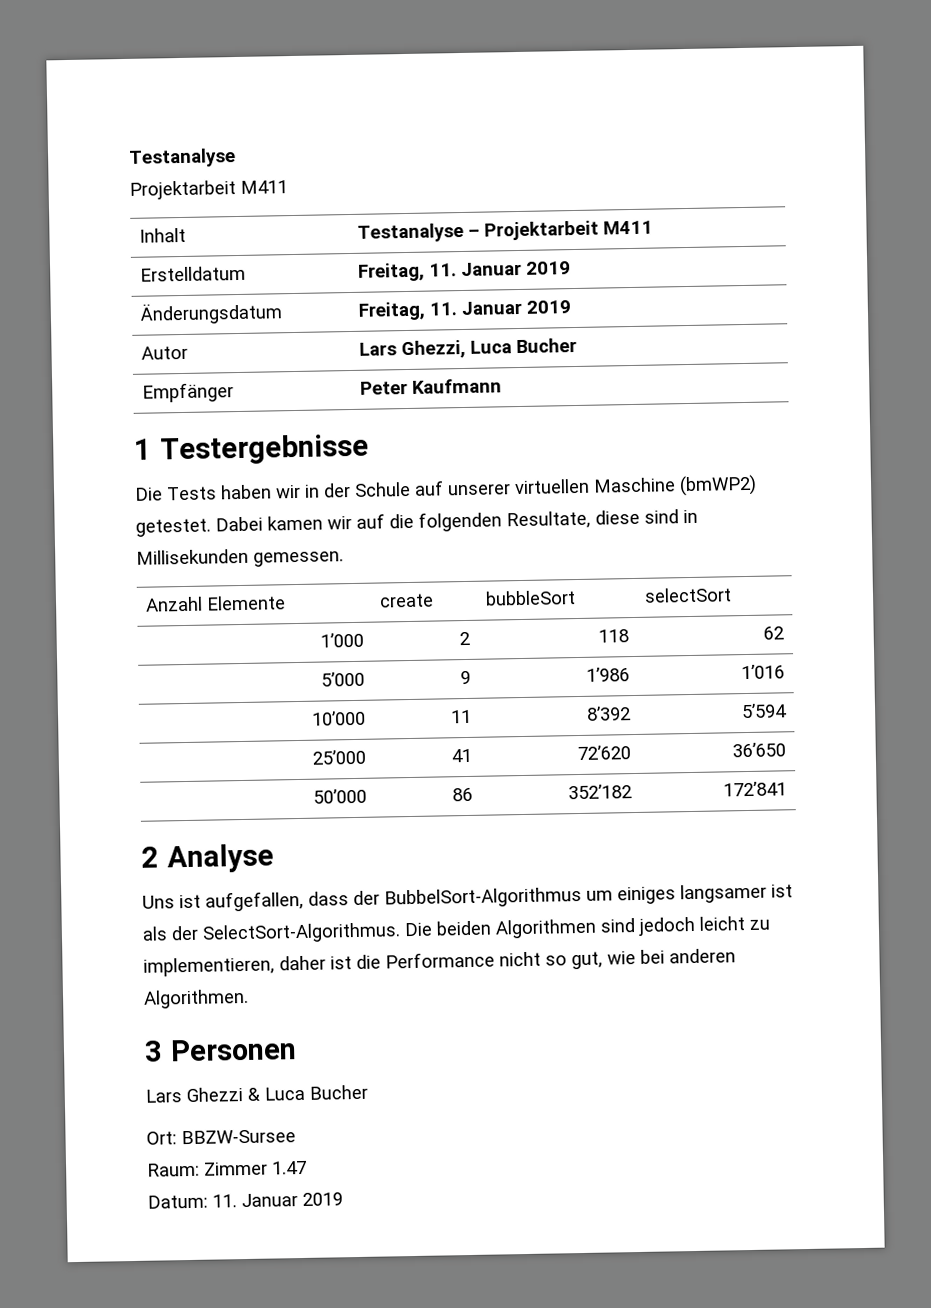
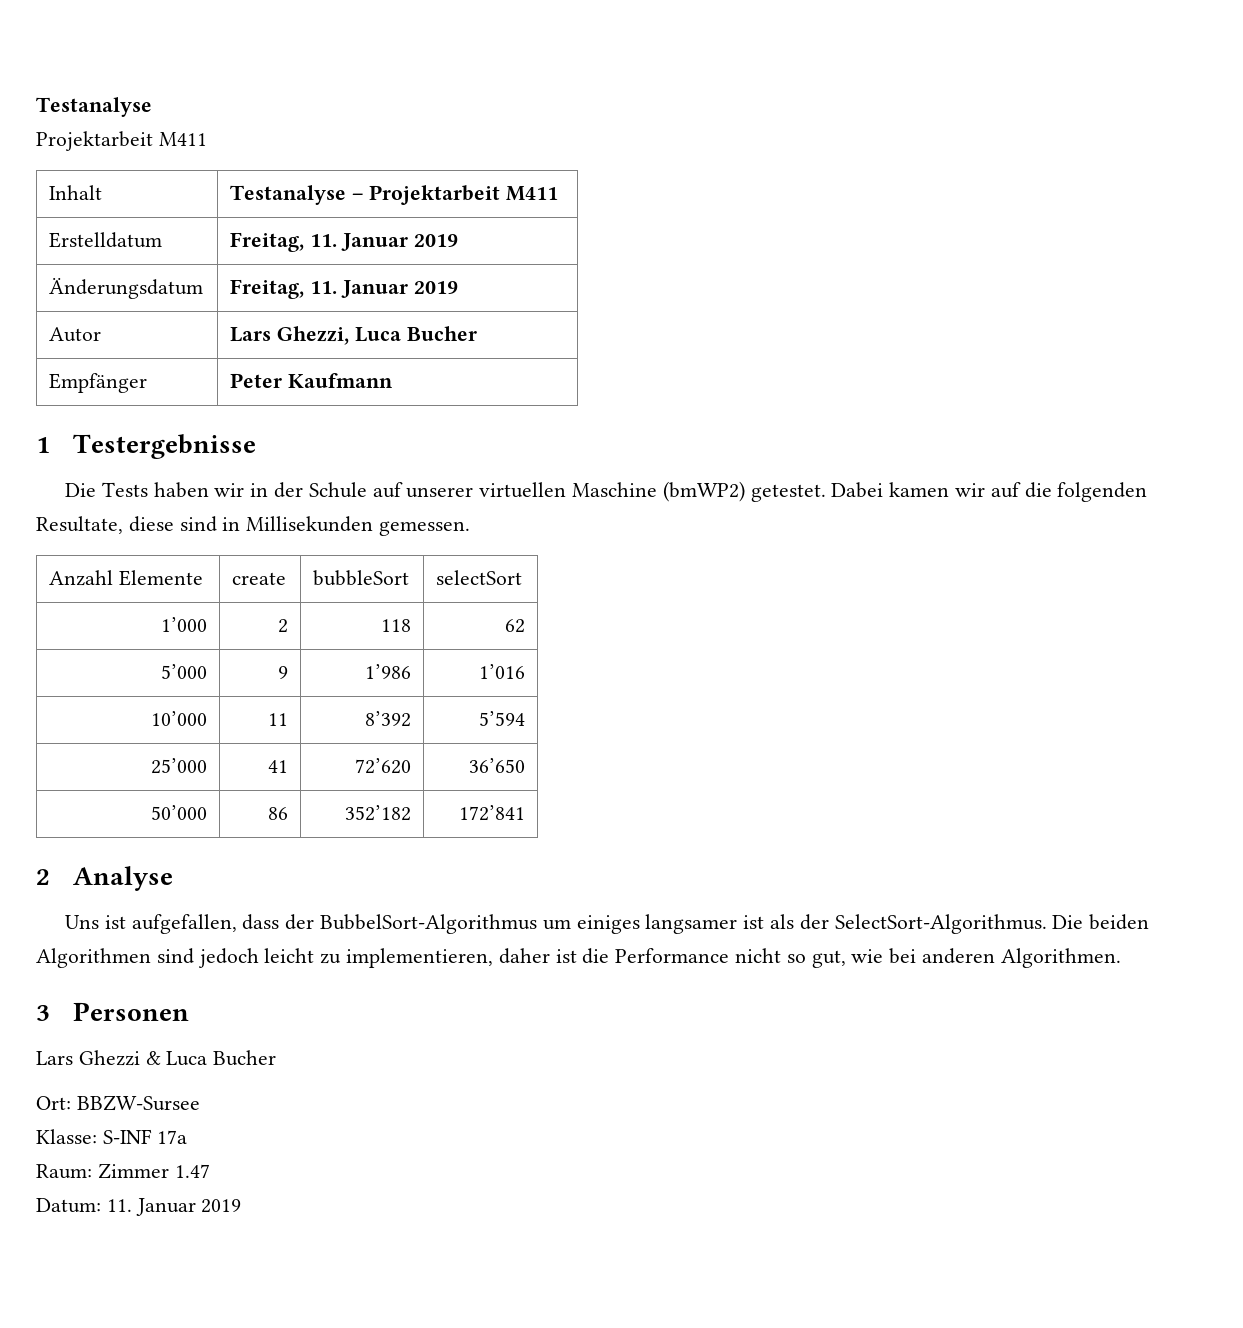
+ Klasse: S-INF 17a

